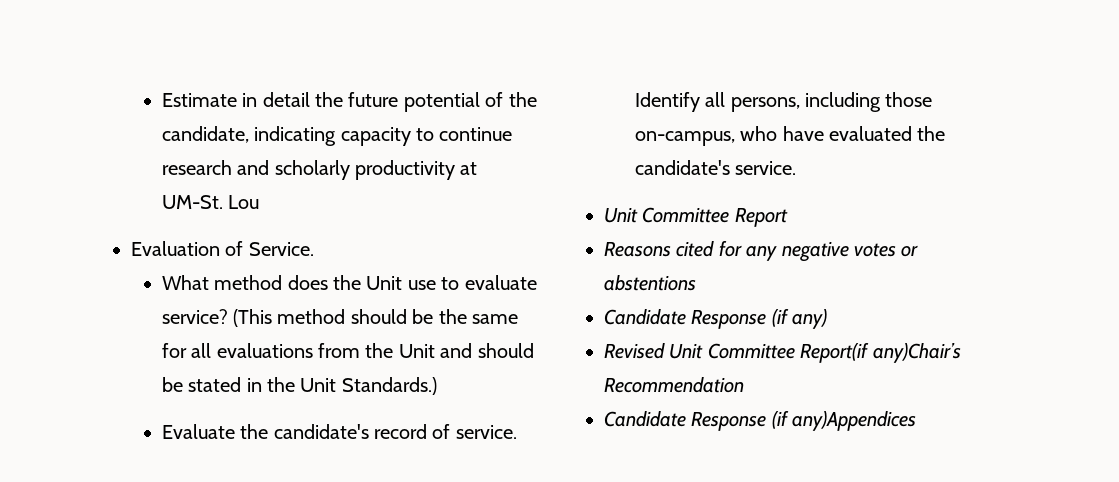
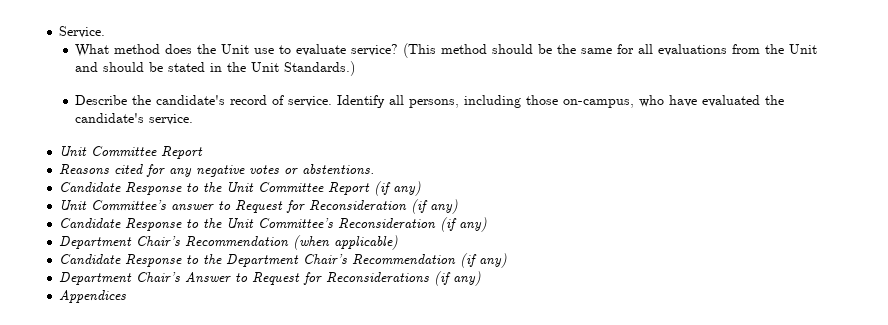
- Estimate in detail the future potential of the candidate, indicating capacity to continue research and scholarly productivity at UM-St. Lou
- Evaluation of Service.
+ Service.
- Evaluate the candidate's record of service.
+ Describe the candidate's record of service.
- Reasons cited for any negative votes or abstentions
- Candidate Response (if any)
- Revised Unit Committee Report(if any)Chair’s Recommendation
- Candidate Response (if any)Appendices
+ Reasons cited for any negative votes or abstentions.
+ Candidate Response to the Unit Committee Report (if any)
+ Unit Committee’s answer to Request for Reconsideration (if any)
+ Candidate Response to the Unit Committee’s Reconsideration (if any)
+ Department Chair’s Recommendation (when applicable)
+ Candidate Response to the Department Chair’s Recommendation (if any)
+ Department Chair’s Answer to Request for Reconsiderations (if any)
+ Appendices

